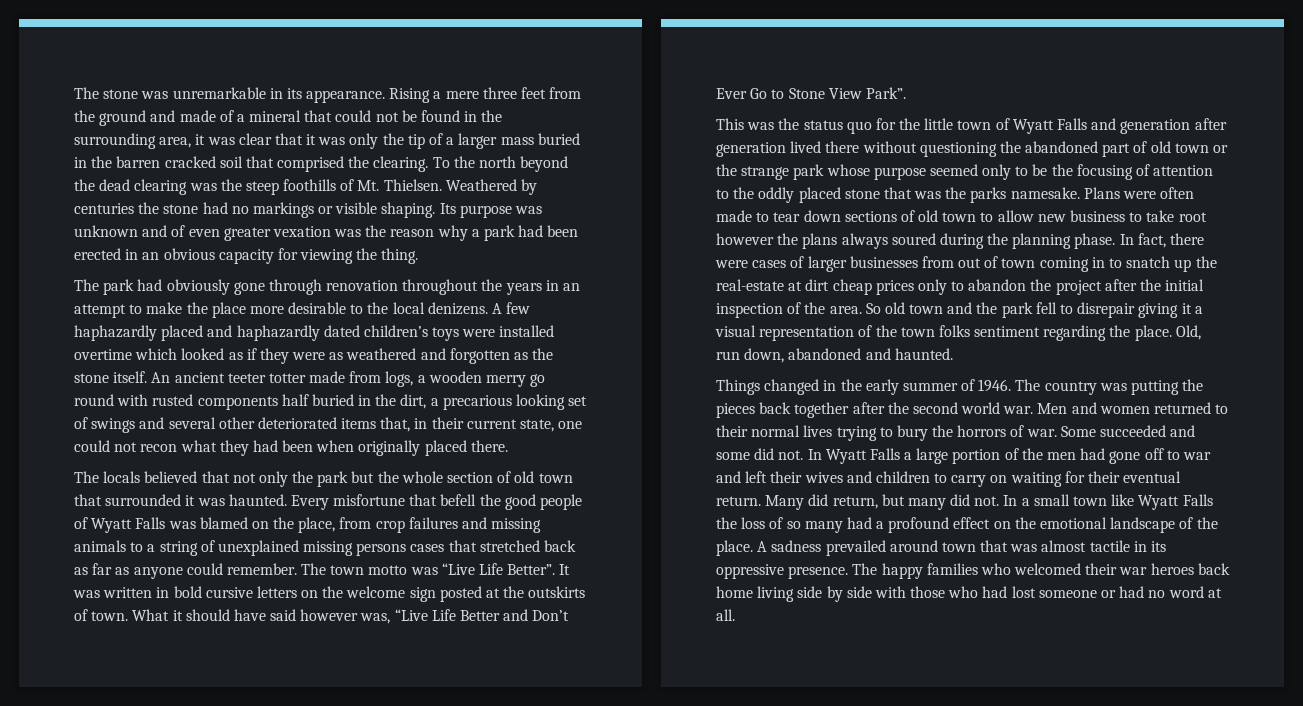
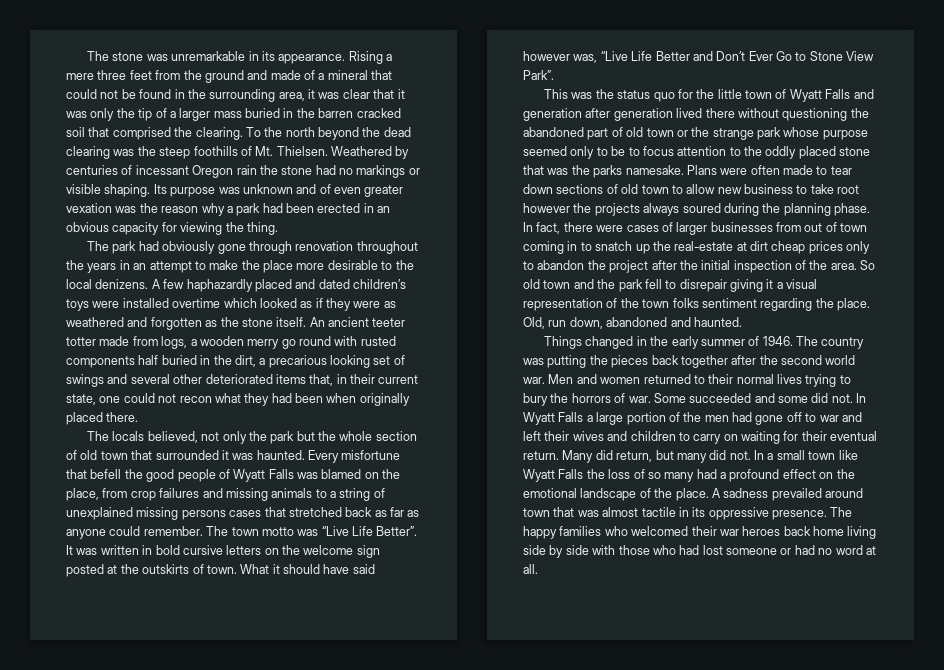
- Weathered by centuries the stone had no markings or visible shaping.
+ Weathered by centuries of incessant Oregon rain the stone had no markings or visible shaping.
- A few haphazardly placed and haphazardly dated children’s toys were installed overtime which looked as if they were as weathered and forgotten as the stone itself.
+ A few haphazardly placed and dated children’s toys were installed overtime which looked as if they were as weathered and forgotten as the stone itself.
- The locals believed that not only the park but the whole section of old town that surrounded it was haunted.
+ The locals believed, not only the park but the whole section of old town that surrounded it was haunted.
- This was the status quo for the little town of Wyatt Falls and generation after generation lived there without questioning the abandoned part of old town or the strange park whose purpose seemed only to be the focusing of attention to the oddly placed stone that was the parks namesake.
+ This was the status quo for the little town of Wyatt Falls and generation after generation lived there without questioning the abandoned part of old town or the strange park whose purpose seemed only to be to focus attention to the oddly placed stone that was the parks namesake.
- Plans were often made to tear down sections of old town to allow new business to take root however the plans always soured during the planning phase.
+ Plans were often made to tear down sections of old town to allow new business to take root however the projects always soured during the planning phase.

